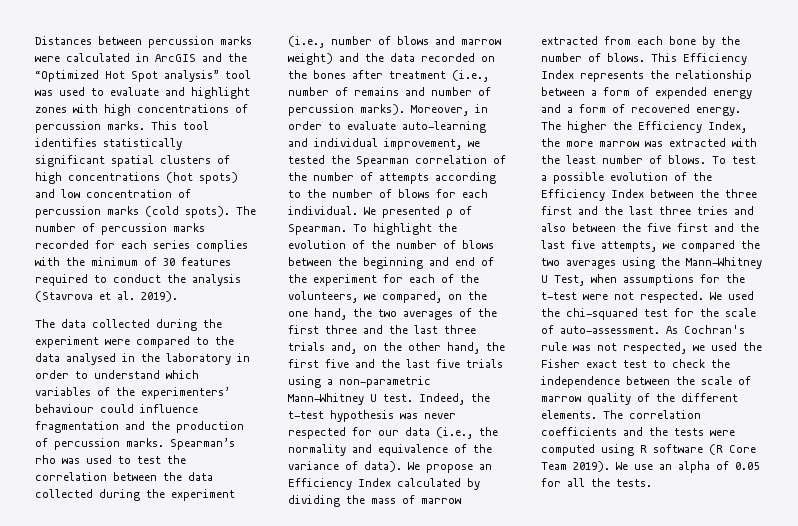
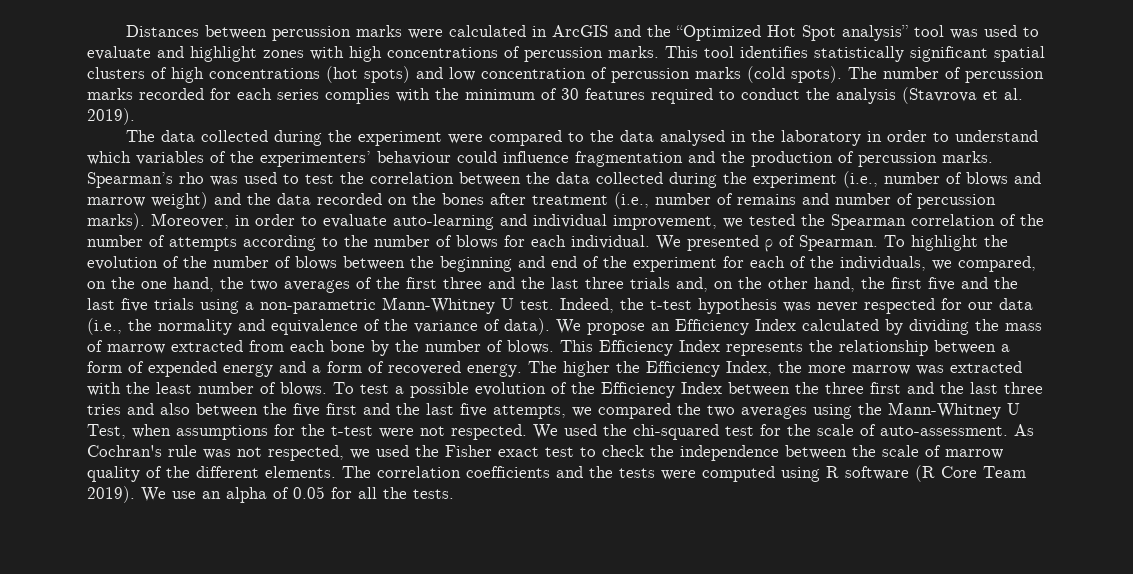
- To highlight the evolution of the number of blows between the beginning and end of the experiment for each of the volunteers, we compared, on the one hand, the two averages of the first three and the last three trials and, on the other hand, the first five and the last five trials using a non-parametric Mann-Whitney U test.
+ To highlight the evolution of the number of blows between the beginning and end of the experiment for each of the individuals, we compared, on the one hand, the two averages of the first three and the last three trials and, on the other hand, the first five and the last five trials using a non-parametric Mann-Whitney U test.

